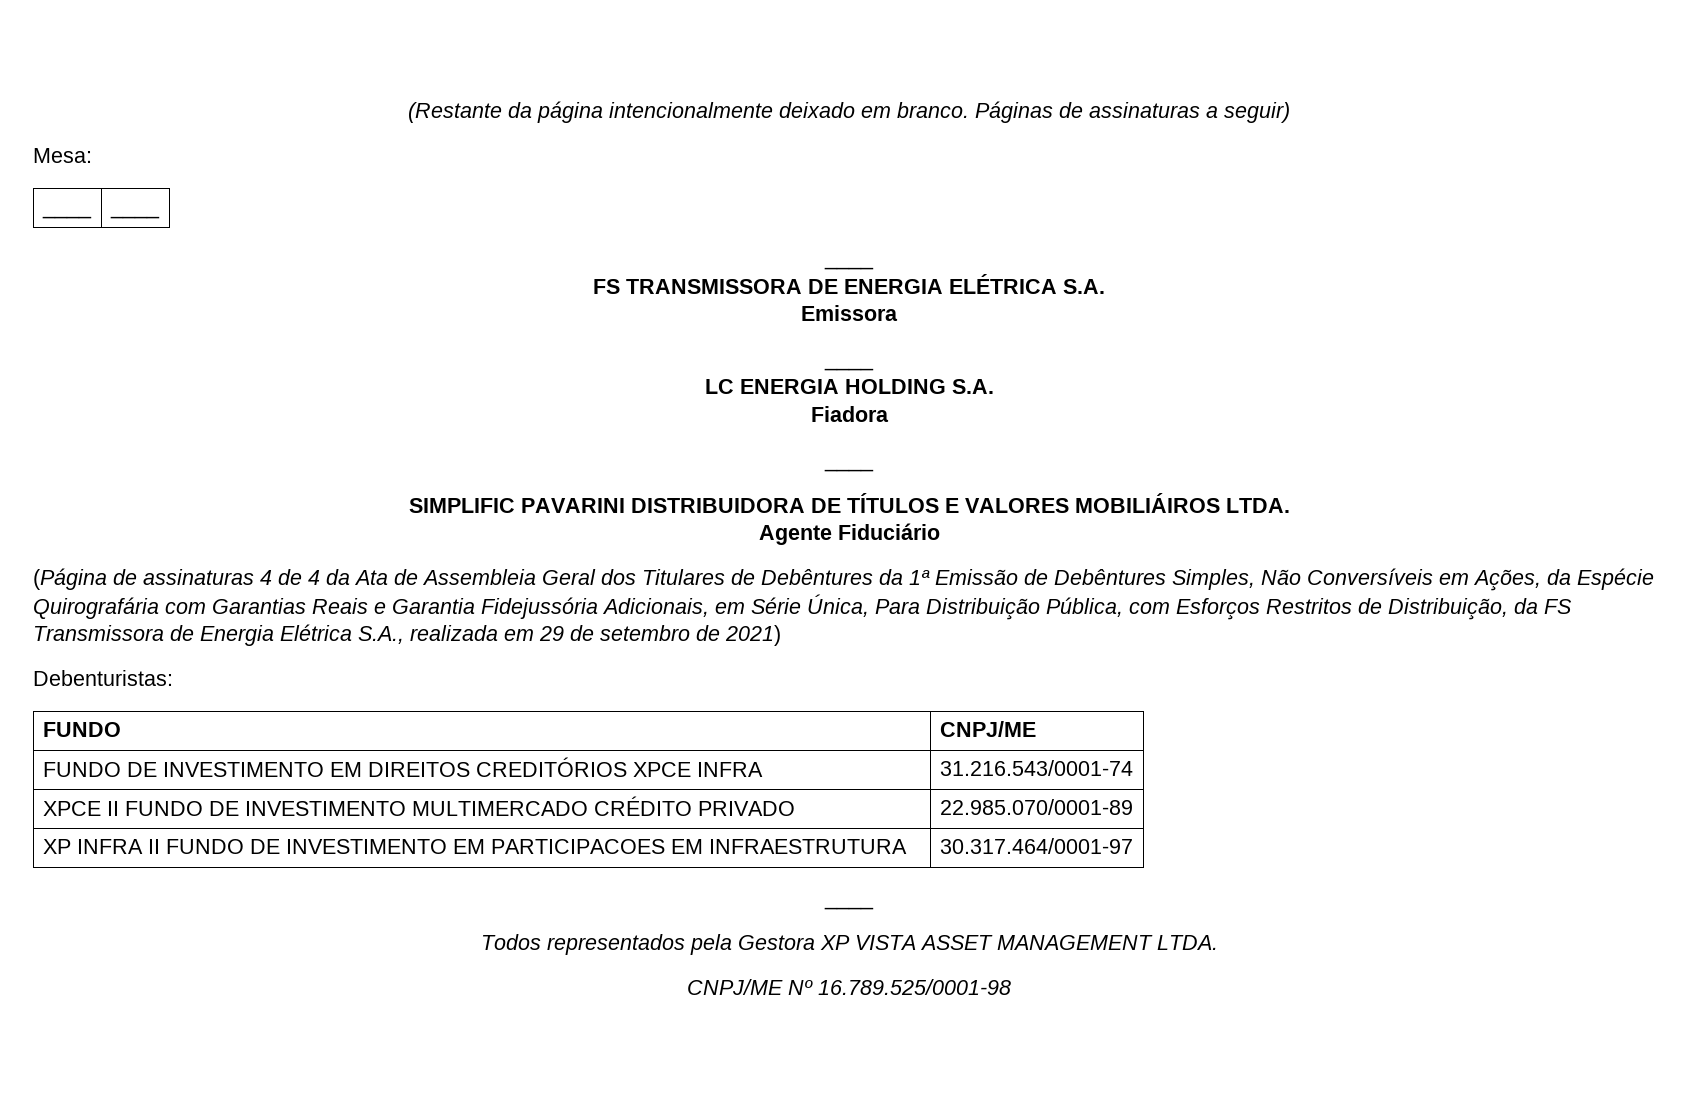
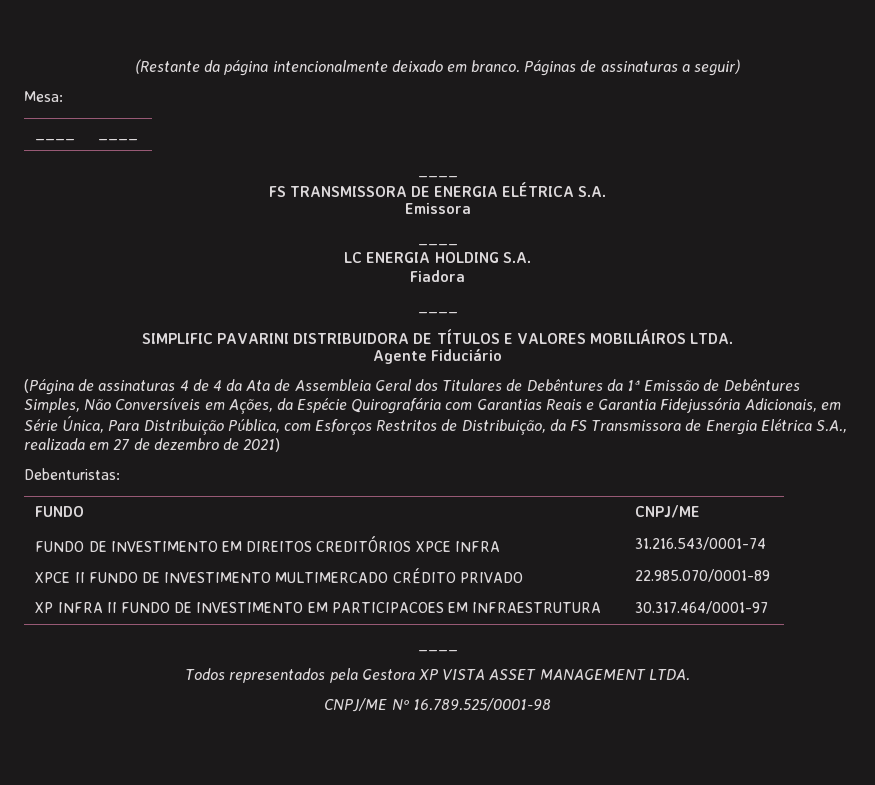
- (Página de assinaturas 4 de 4 da Ata de Assembleia Geral dos Titulares de Debêntures da 1ª Emissão de Debêntures Simples, Não Conversíveis em Ações, da Espécie Quirografária com Garantias Reais e Garantia Fidejussória Adicionais, em Série Única, Para Distribuição Pública, com Esforços Restritos de Distribuição, da FS Transmissora de Energia Elétrica S.A., realizada em 29 de setembro de 2021)
+ (Página de assinaturas 4 de 4 da Ata de Assembleia Geral dos Titulares de Debêntures da 1ª Emissão de Debêntures Simples, Não Conversíveis em Ações, da Espécie Quirografária com Garantias Reais e Garantia Fidejussória Adicionais, em Série Única, Para Distribuição Pública, com Esforços Restritos de Distribuição, da FS Transmissora de Energia Elétrica S.A., realizada em 27 de dezembro de 2021)

